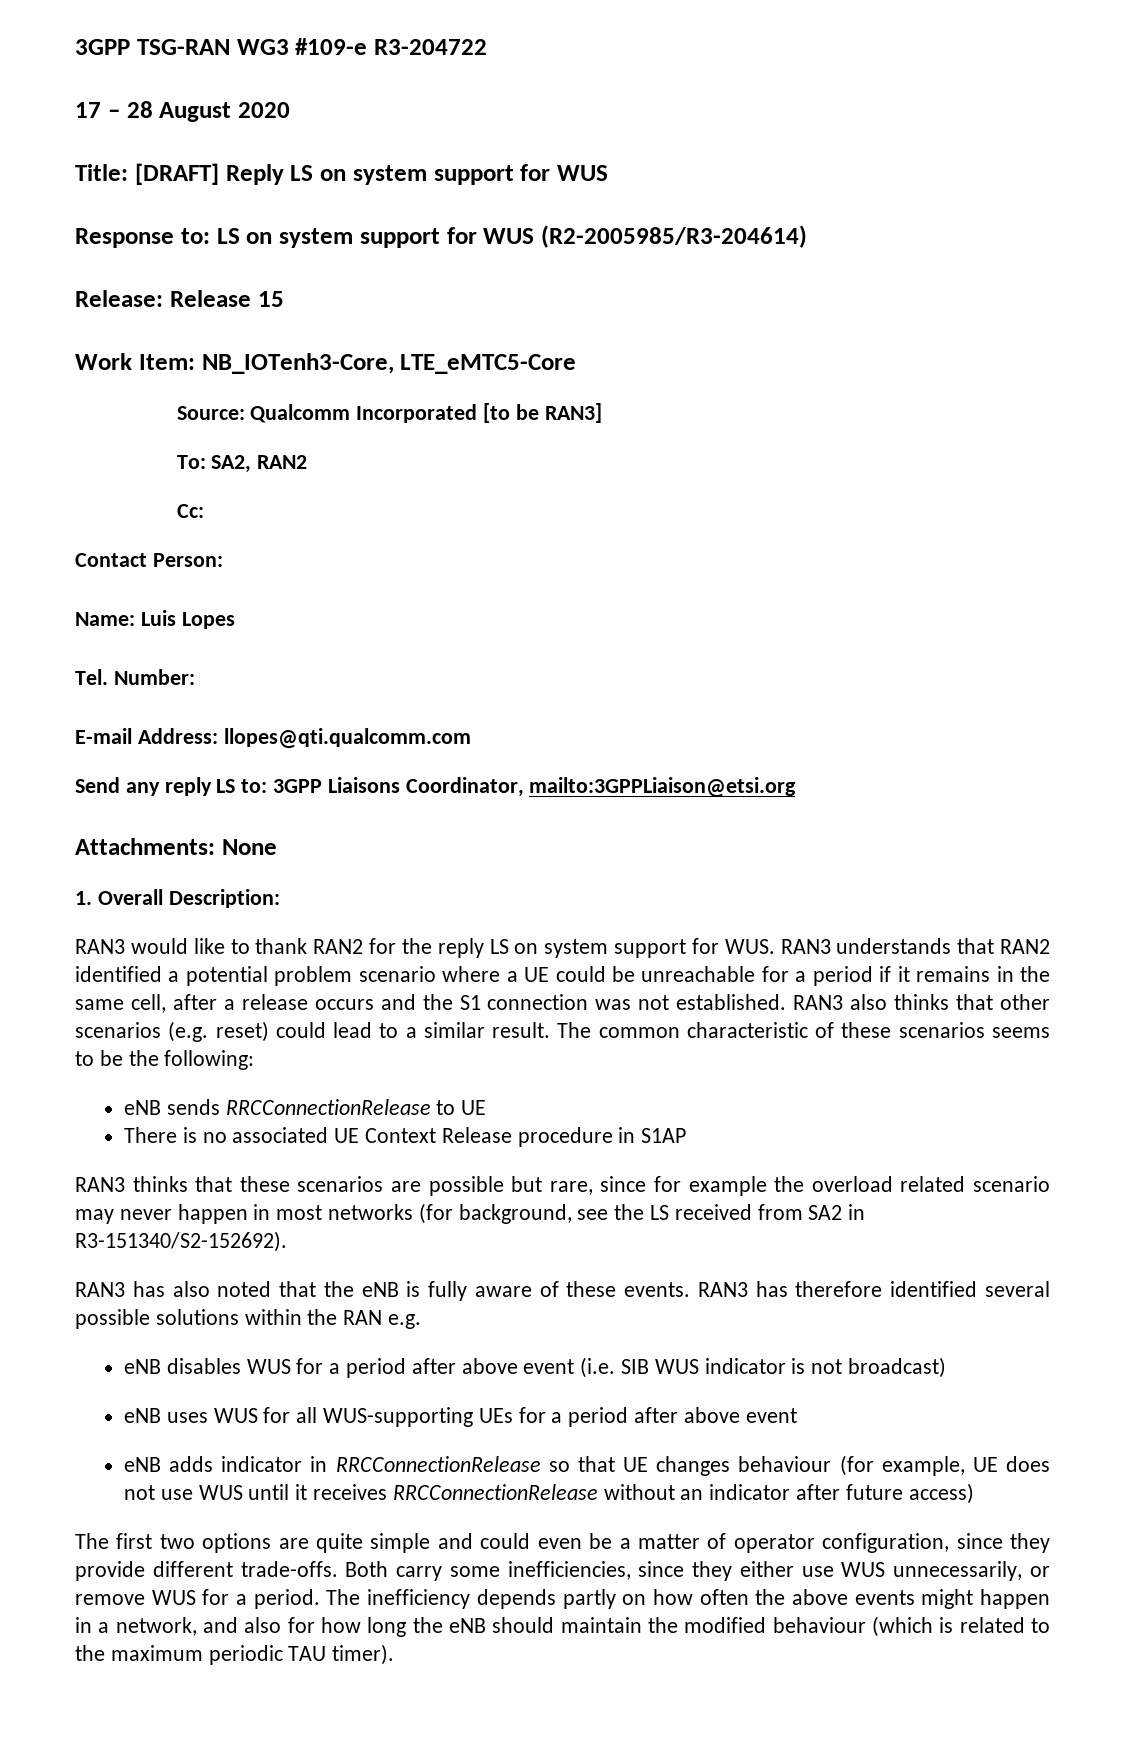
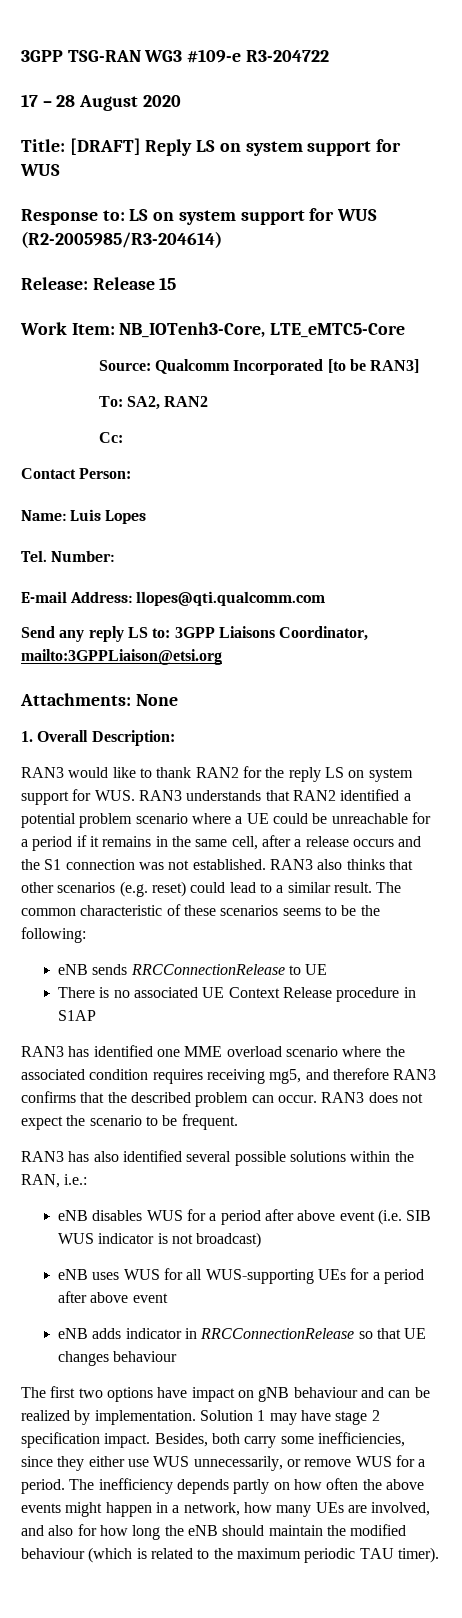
- RAN3 thinks that these scenarios are possible but rare, since for example the overload related scenario may never happen in most networks (for background, see the LS received from SA2 in R3-151340/S2-152692).
- RAN3 has also noted that the eNB is fully aware of these events. RAN3 has therefore identified several possible solutions within the RAN e.g.
+ RAN3 has identified one MME overload scenario where the associated condition requires receiving mg5, and therefore RAN3 confirms that the described problem can occur. RAN3 does not expect the scenario to be frequent.
+ RAN3 has also identified several possible solutions within the RAN, i.e.:
- eNB adds indicator in RRCConnectionRelease so that UE changes behaviour (for example, UE does not use WUS until it receives RRCConnectionRelease without an indicator after future access)
- The first two options are quite simple and could even be a matter of operator configuration, since they provide different trade-offs. Both carry some inefficiencies, since they either use WUS unnecessarily, or remove WUS for a period.
+ eNB adds indicator in RRCConnectionRelease so that UE changes behaviour
+ The first two options have impact on gNB behaviour and can be realized by implementation. Solution 1 may have stage 2 specification impact. Besides, both carry some inefficiencies, since they either use WUS unnecessarily, or remove WUS for a period.
- The inefficiency depends partly on how often the above events might happen in a network, and also for how long the eNB should maintain the modified behaviour (which is related to the maximum periodic TAU timer).
+ The inefficiency depends partly on how often the above events might happen in a network, how many UEs are involved, and also for how long the eNB should maintain the modified behaviour (which is related to the maximum periodic TAU timer).

